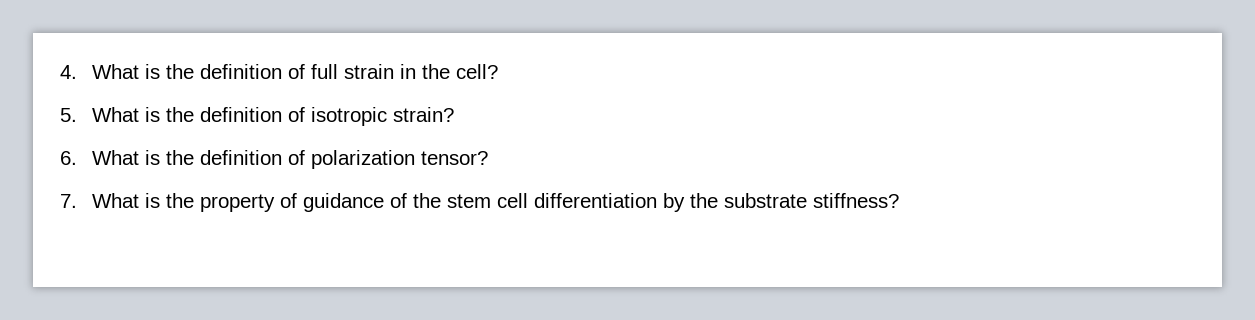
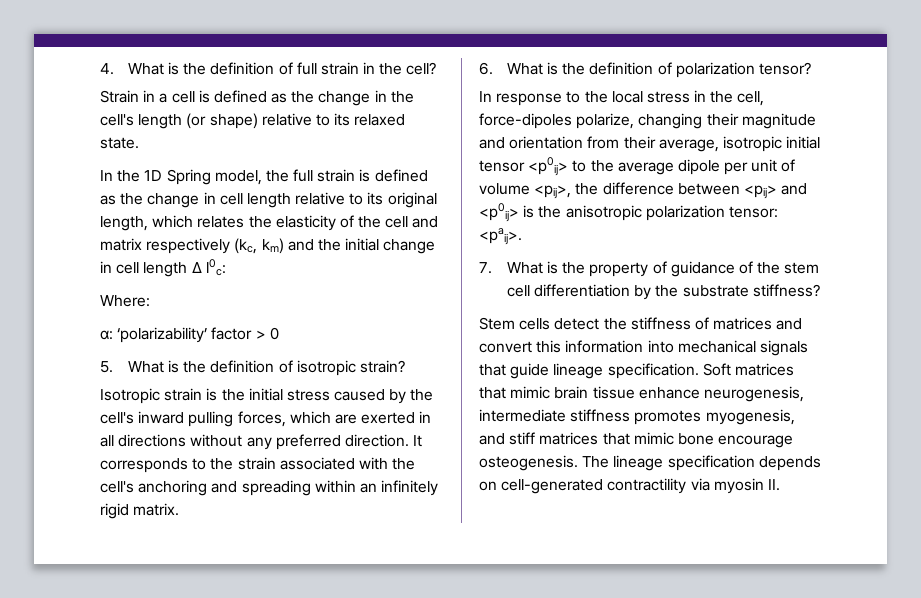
+ Strain in a cell is defined as the change in the cell's length (or shape) relative to its relaxed state.
+ In the 1D Spring model, the full strain is defined as the change in cell length relative to its original length, which relates the elasticity of the cell and matrix respectively (kc, km) and the initial change in cell length Δ l0c:
+ Where:
+ α: ‘polarizability’ factor > 0
+ Isotropic strain is the initial stress caused by the cell's inward pulling forces, which are exerted in all directions without any preferred direction. It corresponds to the strain associated with the cell's anchoring and spreading within an infinitely rigid matrix.
+ In response to the local stress in the cell, force-dipoles polarize, changing their magnitude and orientation from their average, isotropic initial tensor <p0ij> to the average dipole per unit of volume <pij>, the difference between <pij> and <p0ij> is the anisotropic polarization tensor: <paij>.
+ Stem cells detect the stiffness of matrices and convert this information into mechanical signals that guide lineage specification. Soft matrices that mimic brain tissue enhance neurogenesis, intermediate stiffness promotes myogenesis, and stiff matrices that mimic bone encourage osteogenesis. The lineage specification depends on cell-generated contractility via myosin II.

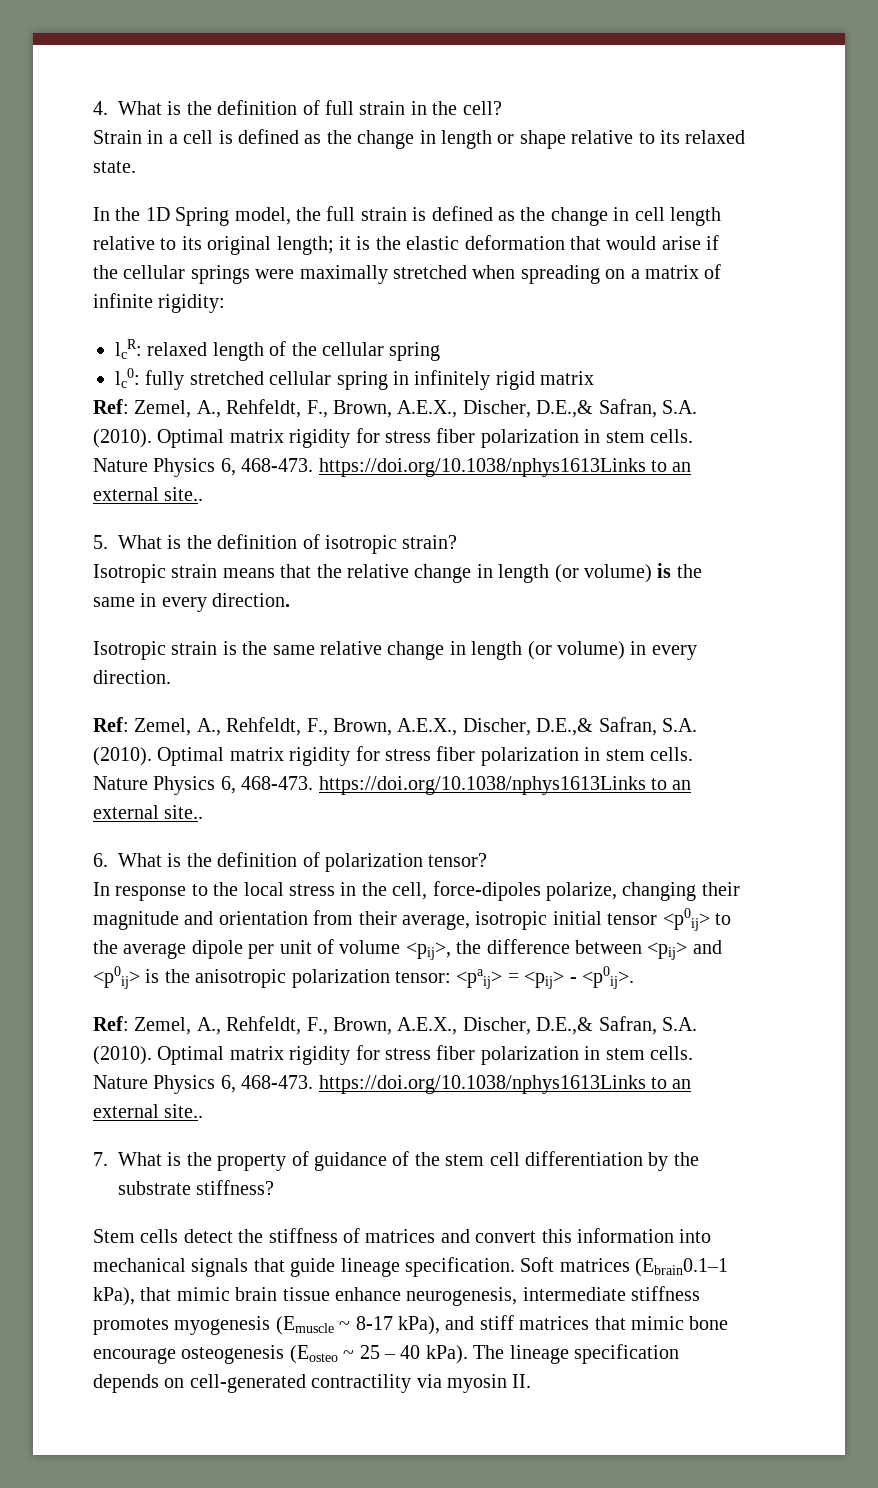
- Strain in a cell is defined as the change in the cell's length (or shape) relative to its relaxed state.
+ Strain in a cell is defined as the change in length or shape relative to its relaxed state.
- In the 1D Spring model, the full strain is defined as the change in cell length relative to its original length, which relates the elasticity of the cell and matrix respectively (kc, km) and the initial change in cell length Δ l0c:
- Where:
- α: ‘polarizability’ factor > 0
+ In the 1D Spring model, the full strain is defined as the change in cell length relative to its original length; it is the elastic deformation that would arise if the cellular springs were maximally stretched when spreading on a matrix of infinite rigidity:
+ lcR: relaxed length of the cellular spring
+ lc0: fully stretched cellular spring in infinitely rigid matrix
+ Ref: Zemel, A., Rehfeldt, F., Brown, A.E.X., Discher, D.E.,& Safran, S.A. (2010). Optimal matrix rigidity for stress fiber polarization in stem cells. Nature Physics 6, 468-473. https://doi.org/10.1038/nphys1613Links to an external site..
- Isotropic strain is the initial stress caused by the cell's inward pulling forces, which are exerted in all directions without any preferred direction. It corresponds to the strain associated with the cell's anchoring and spreading within an infinitely rigid matrix.
+ Isotropic strain means that the relative change in length (or volume) is the same in every direction.
+ Isotropic strain is the same relative change in length (or volume) in every direction.
+ Ref: Zemel, A., Rehfeldt, F., Brown, A.E.X., Discher, D.E.,& Safran, S.A. (2010). Optimal matrix rigidity for stress fiber polarization in stem cells. Nature Physics 6, 468-473. https://doi.org/10.1038/nphys1613Links to an external site..
- In response to the local stress in the cell, force-dipoles polarize, changing their magnitude and orientation from their average, isotropic initial tensor <p0ij> to the average dipole per unit of volume <pij>, the difference between <pij> and <p0ij> is the anisotropic polarization tensor: <paij>.
+ In response to the local stress in the cell, force-dipoles polarize, changing their magnitude and orientation from their average, isotropic initial tensor <p0ij> to the average dipole per unit of volume <pij>, the difference between <pij> and <p0ij> is the anisotropic polarization tensor: <paij> = <pij> - <p0ij>.
+ Ref: Zemel, A., Rehfeldt, F., Brown, A.E.X., Discher, D.E.,& Safran, S.A. (2010). Optimal matrix rigidity for stress fiber polarization in stem cells. Nature Physics 6, 468-473. https://doi.org/10.1038/nphys1613Links to an external site..
- Soft matrices that mimic brain tissue enhance neurogenesis, intermediate stiffness promotes myogenesis, and stiff matrices that mimic bone encourage osteogenesis.
+ Soft matrices (Ebrain0.1–1 kPa), that mimic brain tissue enhance neurogenesis, intermediate stiffness promotes myogenesis (Emuscle ~ 8-17 kPa), and stiff matrices that mimic bone encourage osteogenesis (Eosteo ~ 25 – 40 kPa).

